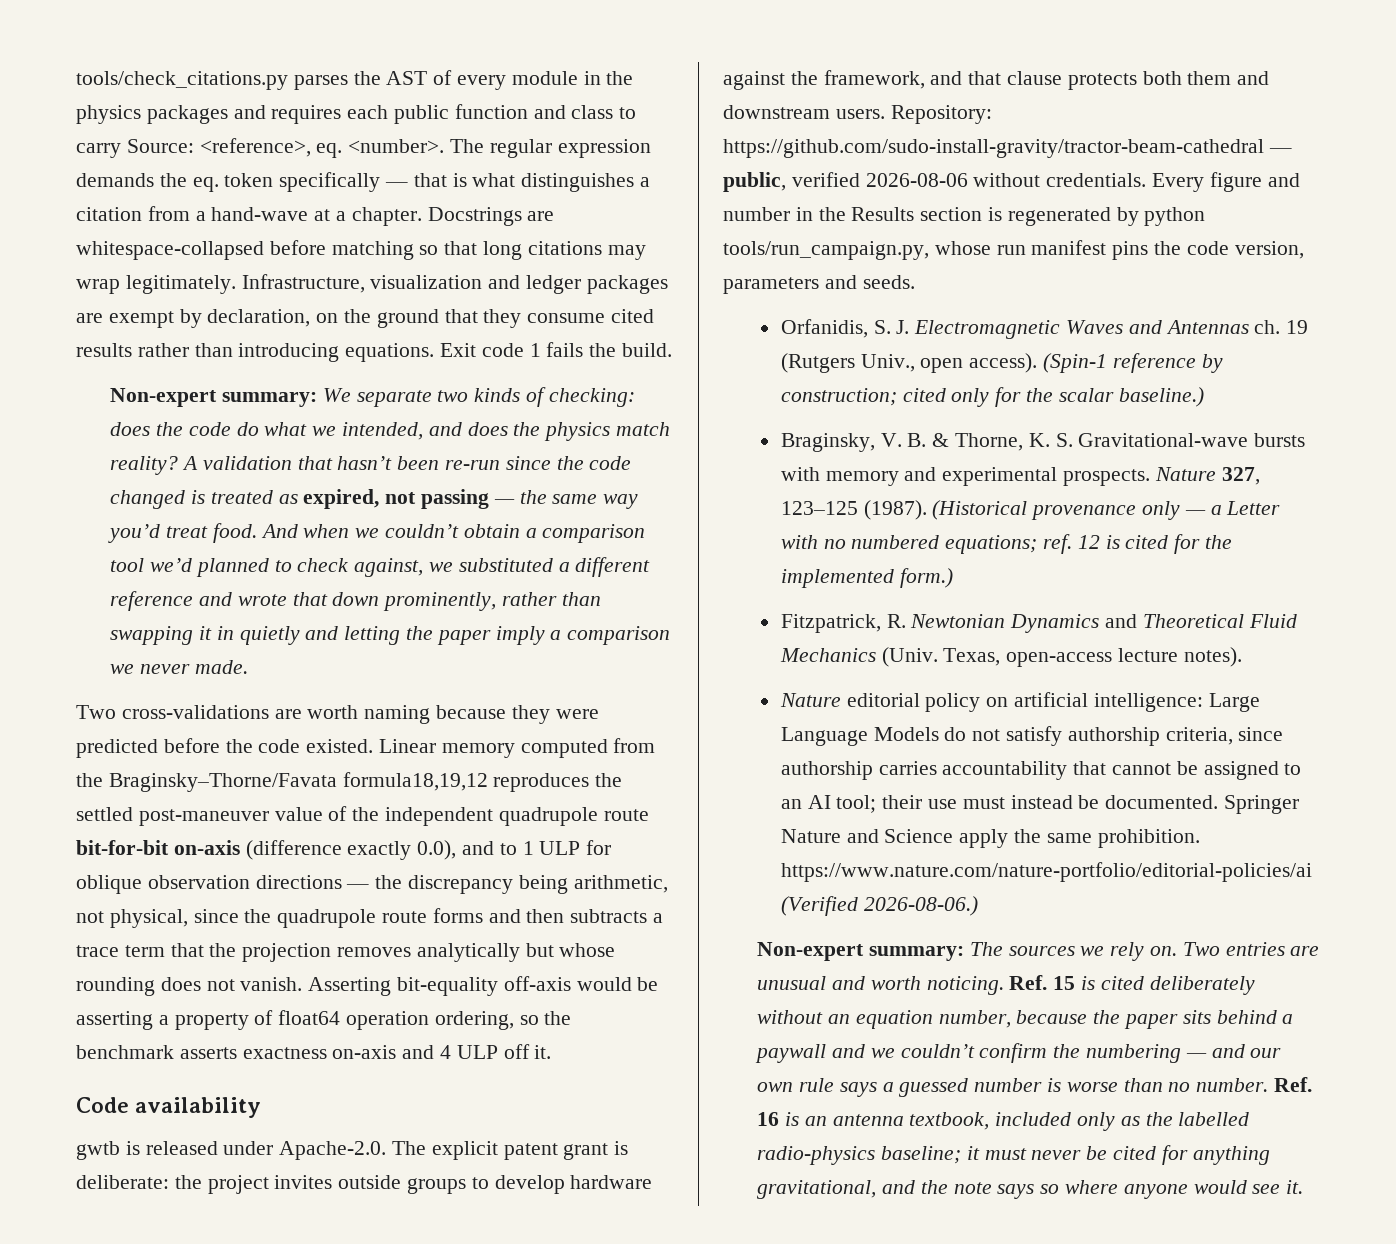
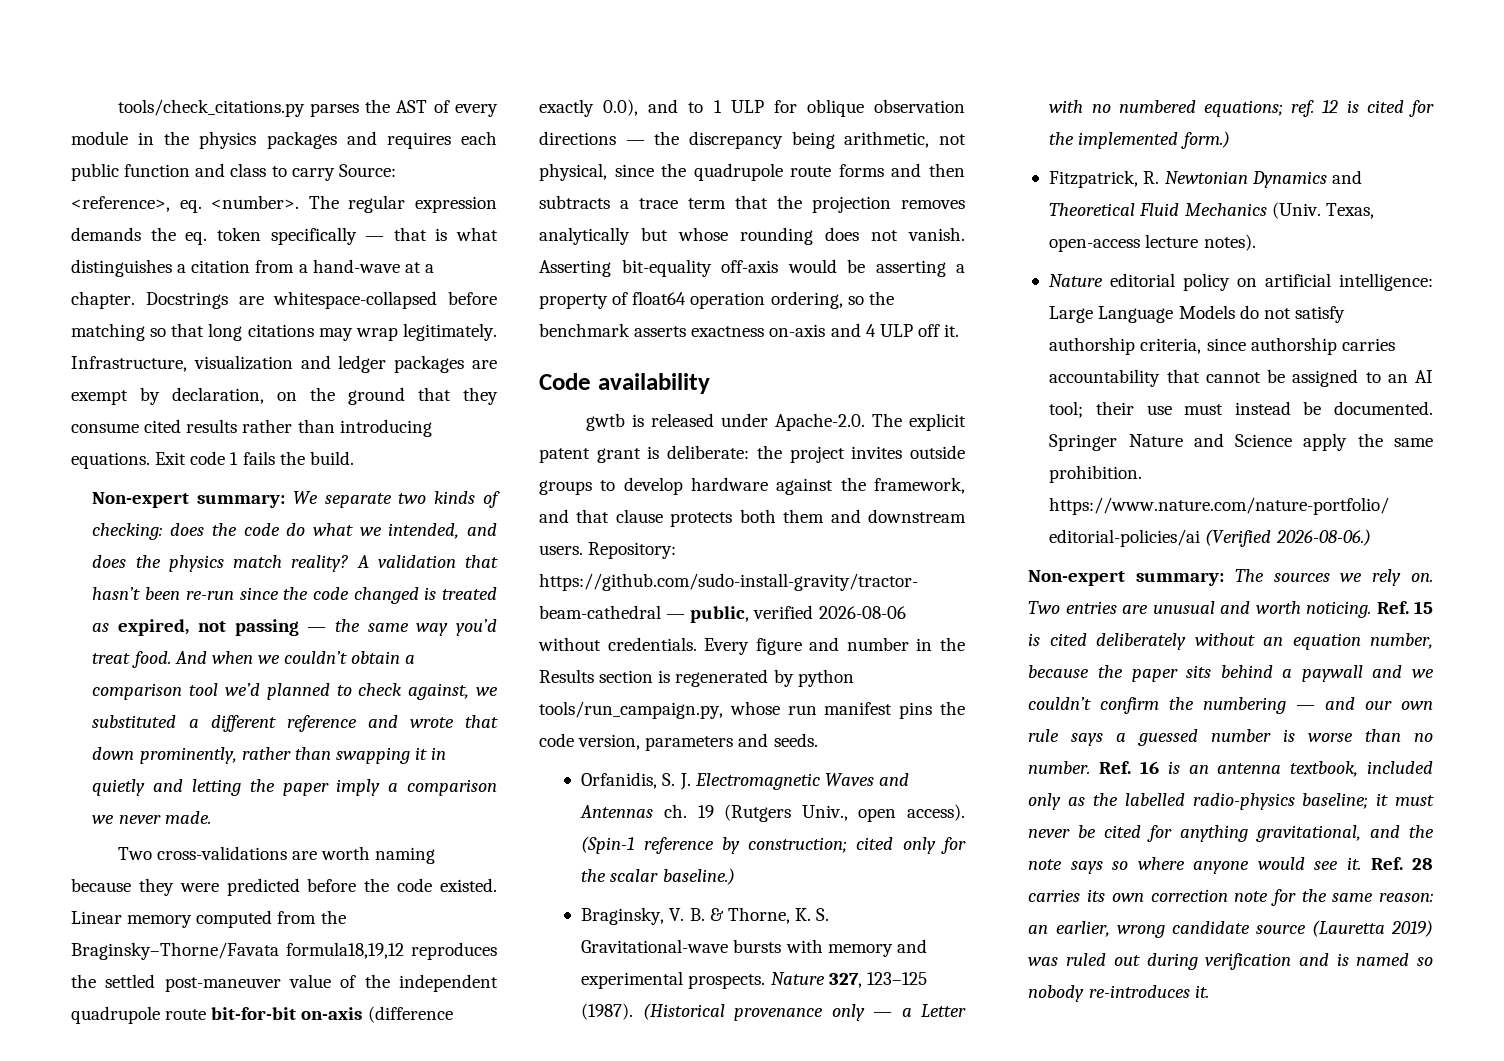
+ Ref. 28 carries its own correction note for the same reason: an earlier, wrong candidate source (Lauretta 2019) was ruled out during verification and is named so nobody re-introduces it.

